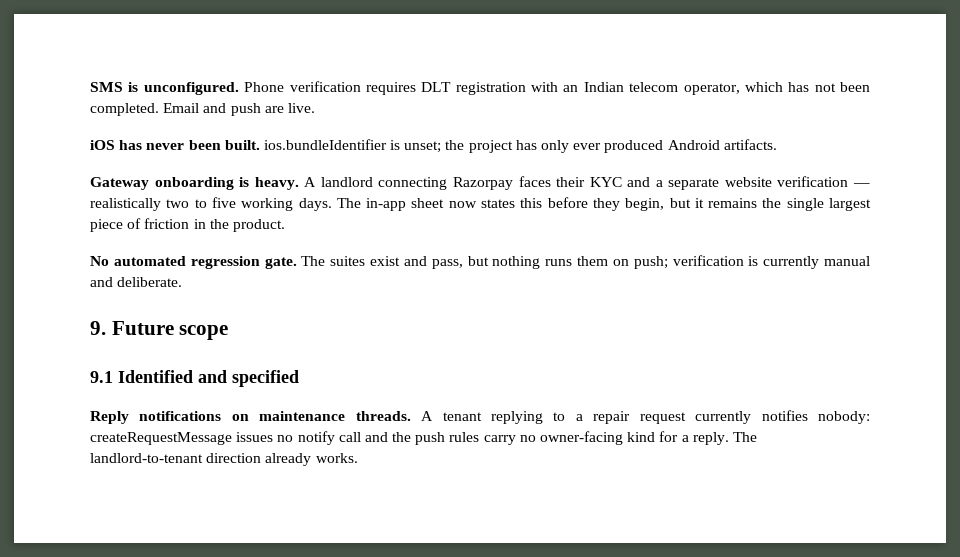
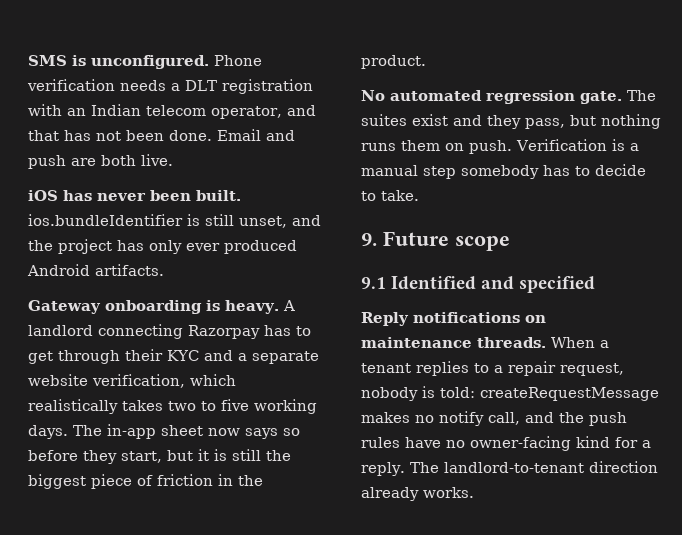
- Phone verification requires DLT registration with an Indian telecom operator, which has not been completed.
+ Phone verification needs a DLT registration with an Indian telecom operator, and that has not been done.
- Email and push are live.
+ Email and push are both live.
- iOS has never been built. ios.bundleIdentifier is unset; the project has only ever produced Android artifacts.
+ iOS has never been built. ios.bundleIdentifier is still unset, and the project has only ever produced Android artifacts.
- A landlord connecting Razorpay faces their KYC and a separate website verification — realistically two to five working days.
+ A landlord connecting Razorpay has to get through their KYC and a separate website verification, which realistically takes two to five working days.
- The in-app sheet now states this before they begin, but it remains the single largest piece of friction in the product.
+ The in-app sheet now says so before they start, but it is still the biggest piece of friction in the product.
- The suites exist and pass, but nothing runs them on push; verification is currently manual and deliberate.
+ The suites exist and they pass, but nothing runs them on push. Verification is a manual step somebody has to decide to take.
- A tenant replying to a repair request currently notifies nobody: createRequestMessage issues no notify call and the push rules carry no owner-facing kind for a reply.
+ When a tenant replies to a repair request, nobody is told: createRequestMessage makes no notify call, and the push rules have no owner-facing kind for a reply.

